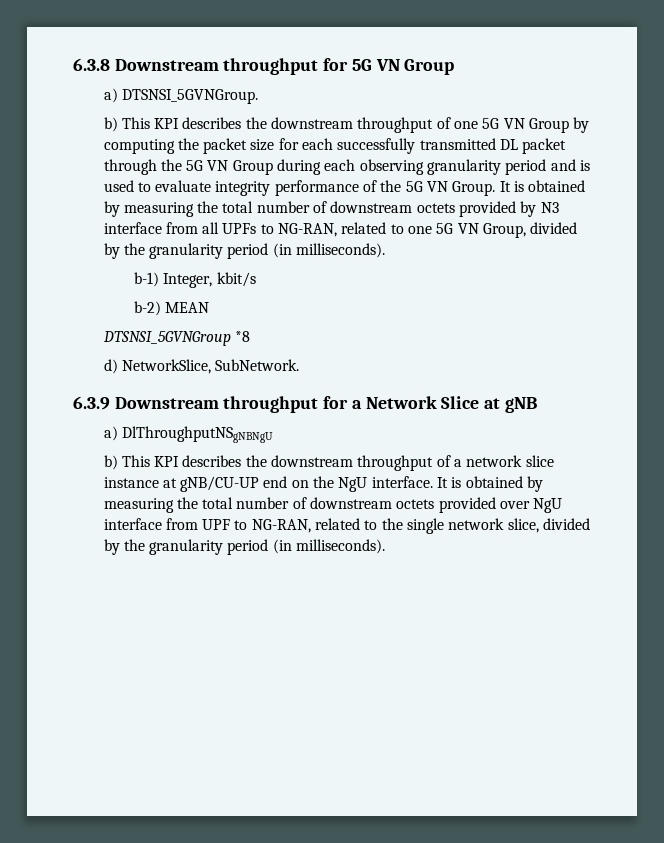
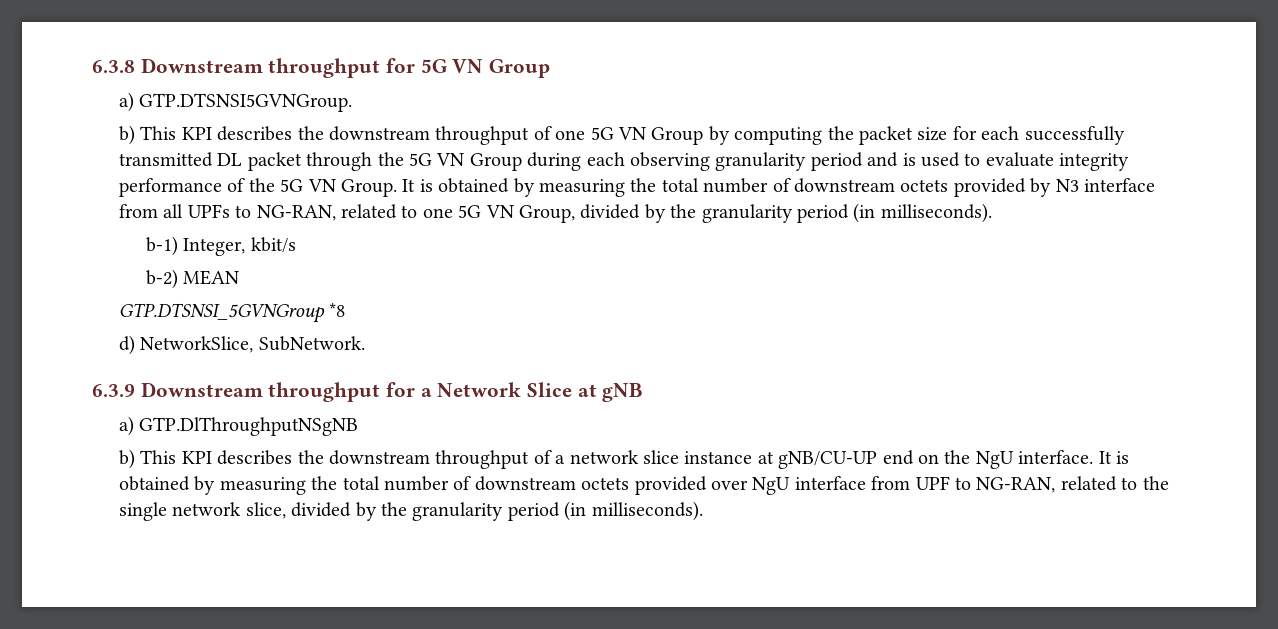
- a) DTSNSI_5GVNGroup.
+ a) GTP.DTSNSI5GVNGroup.
- DTSNSI_5GVNGroup *8
+ GTP.DTSNSI_5GVNGroup *8
- a) DlThroughputNSgNBNgU
+ a) GTP.DlThroughputNSgNB

